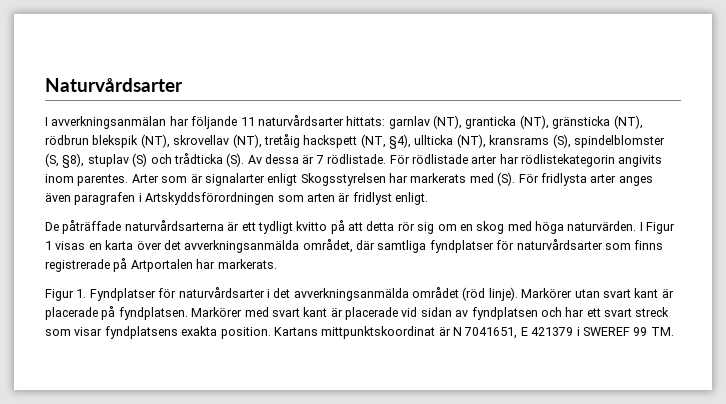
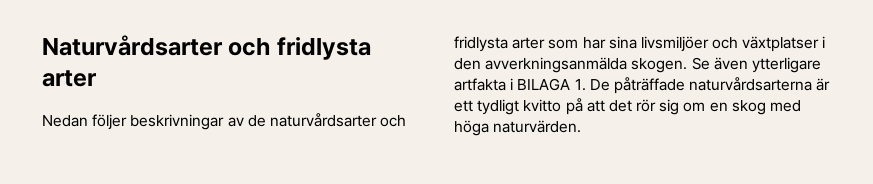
- Naturvårdsarter
- I avverkningsanmälan har följande 11 naturvårdsarter hittats: garnlav (NT), granticka (NT), gränsticka (NT), rödbrun blekspik (NT), skrovellav (NT), tretåig hackspett (NT, §4), ullticka (NT), kransrams (S), spindelblomster (S, §8), stuplav (S) och trådticka (S). Av dessa är 7 rödlistade. För rödlistade arter har rödlistekategorin angivits inom parentes. Arter som är signalarter enligt Skogsstyrelsen har markerats med (S). För fridlysta arter anges även paragrafen i Artskyddsförordningen som arten är fridlyst enligt.
- De påträffade naturvårdsarterna är ett tydligt kvitto på att detta rör sig om en skog med höga naturvärden. I Figur 1 visas en karta över det avverkningsanmälda området, där samtliga fyndplatser för naturvårdsarter som finns registrerade på Artportalen har markerats.
- Figur 1. Fyndplatser för naturvårdsarter i det avverkningsanmälda området (röd linje). Markörer utan svart kant är placerade på fyndplatsen. Markörer med svart kant är placerade vid sidan av fyndplatsen och har ett svart streck som visar fyndplatsens exakta position. Kartans mittpunktskoordinat är N 7041651, E 421379 i SWEREF 99 TM.
+ Naturvårdsarter och fridlysta arter
+ Nedan följer beskrivningar av de naturvårdsarter och fridlysta arter som har sina livsmiljöer och växtplatser i den avverkningsanmälda skogen. Se även ytterligare artfakta i BILAGA 1. De påträffade naturvårdsarterna är ett tydligt kvitto på att det rör sig om en skog med höga naturvärden.

